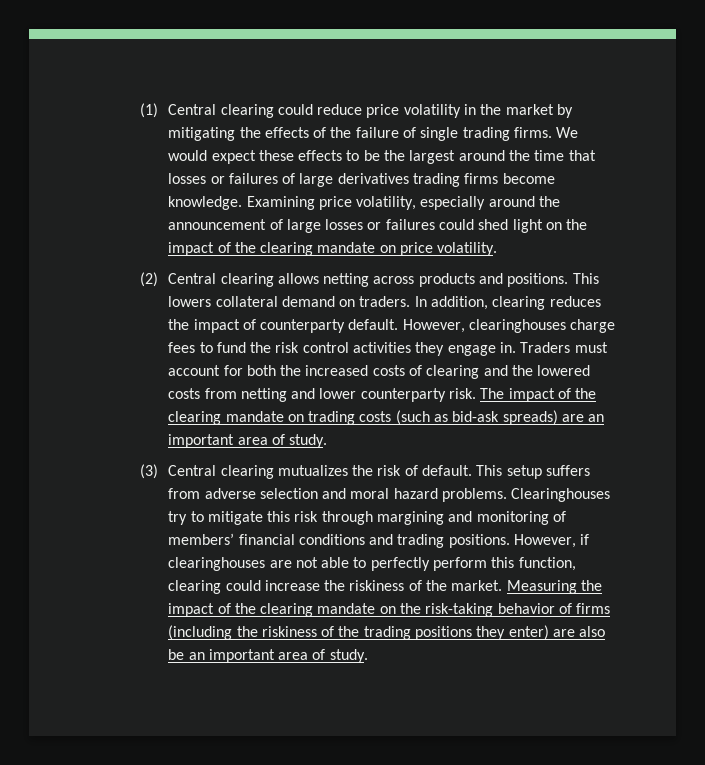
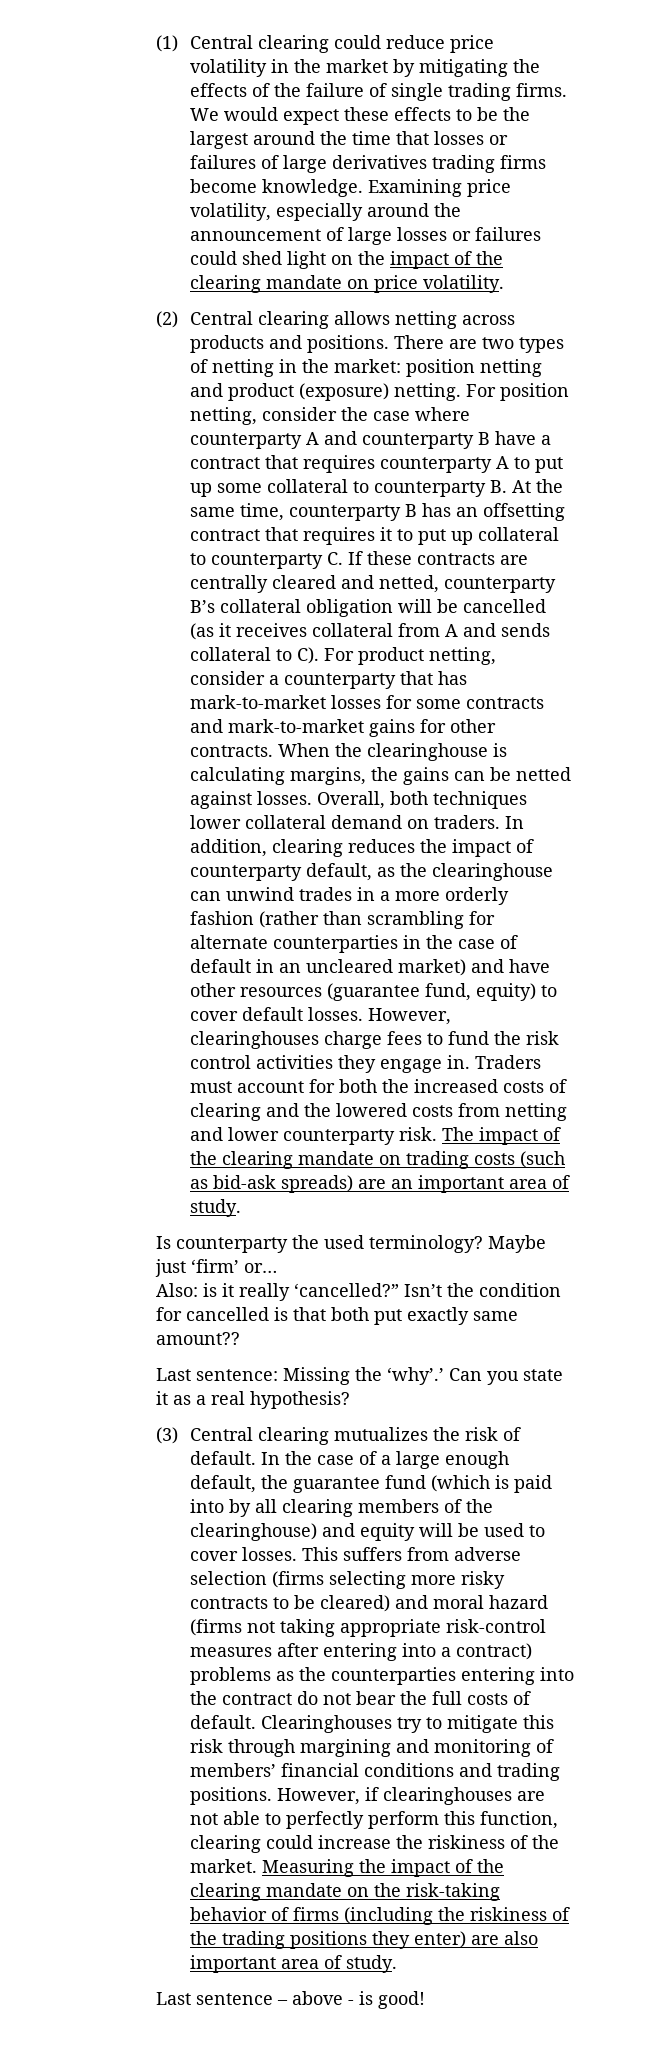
- This lowers collateral demand on traders.
+ There are two types of netting in the market: position netting and product (exposure) netting. For position netting, consider the case where counterparty A and counterparty B have a contract that requires counterparty A to put up some collateral to counterparty B. At the same time, counterparty B has an offsetting contract that requires it to put up collateral to counterparty C. If these contracts are centrally cleared and netted, counterparty B’s collateral obligation will be cancelled (as it receives collateral from A and sends collateral to C). For product netting, consider a counterparty that has mark-to-market losses for some contracts and mark-to-market gains for other contracts. When the clearinghouse is calculating margins, the gains can be netted against losses. Overall, both techniques lower collateral demand on traders.
- In addition, clearing reduces the impact of counterparty default.
+ In addition, clearing reduces the impact of counterparty default, as the clearinghouse can unwind trades in a more orderly fashion (rather than scrambling for alternate counterparties in the case of default in an uncleared market) and have other resources (guarantee fund, equity) to cover default losses.
+ Is counterparty the used terminology? Maybe just ‘firm’ or…
+ Also: is it really ‘cancelled?” Isn’t the condition for cancelled is that both put exactly same amount??
+ Last sentence: Missing the ‘why’.’ Can you state it as a real hypothesis?
- This setup suffers from adverse selection and moral hazard problems.
+ In the case of a large enough default, the guarantee fund (which is paid into by all clearing members of the clearinghouse) and equity will be used to cover losses. This suffers from adverse selection (firms selecting more risky contracts to be cleared) and moral hazard (firms not taking appropriate risk-control measures after entering into a contract) problems as the counterparties entering into the contract do not bear the full costs of default.
- Measuring the impact of the clearing mandate on the risk-taking behavior of firms (including the riskiness of the trading positions they enter) are also be an important area of study.
+ Measuring the impact of the clearing mandate on the risk-taking behavior of firms (including the riskiness of the trading positions they enter) are also important area of study.
+ Last sentence – above - is good!

